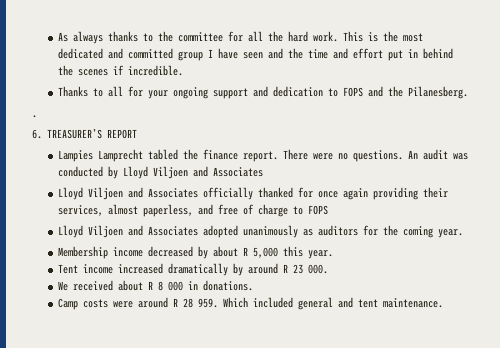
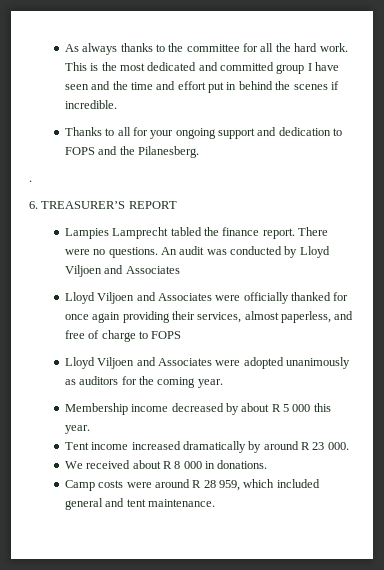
- Lloyd Viljoen and Associates officially thanked for once again providing their services, almost paperless, and free of charge to FOPS
+ Lloyd Viljoen and Associates were officially thanked for once again providing their services, almost paperless, and free of charge to FOPS
- Lloyd Viljoen and Associates adopted unanimously as auditors for the coming year.
+ Lloyd Viljoen and Associates were adopted unanimously as auditors for the coming year.
- Membership income decreased by about R 5,000 this year.
+ Membership income decreased by about R 5 000 this year.
- Camp costs were around R 28 959. Which included general and tent maintenance.
+ Camp costs were around R 28 959, which included general and tent maintenance.

